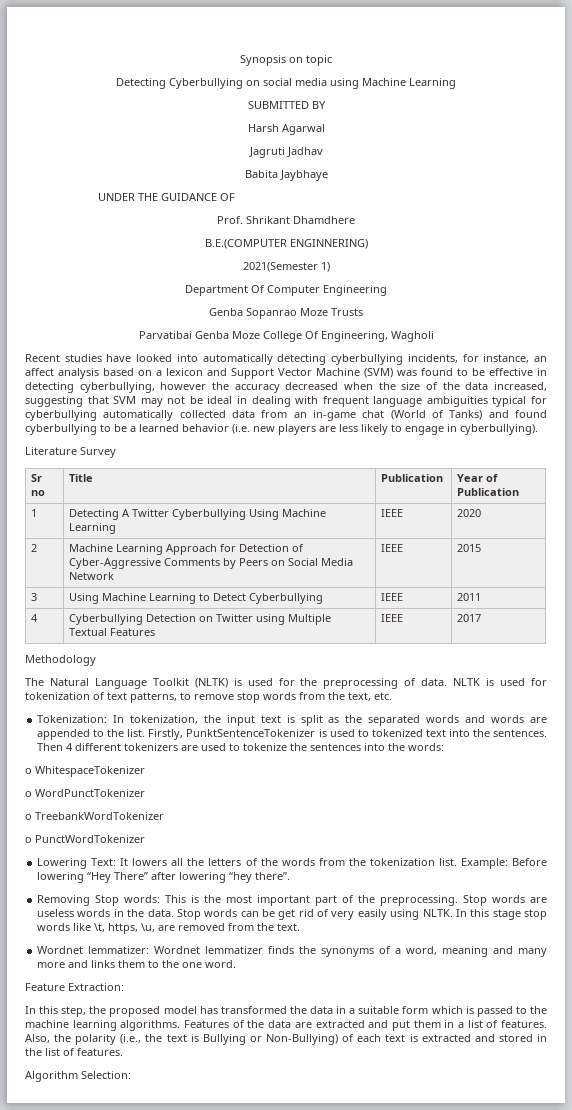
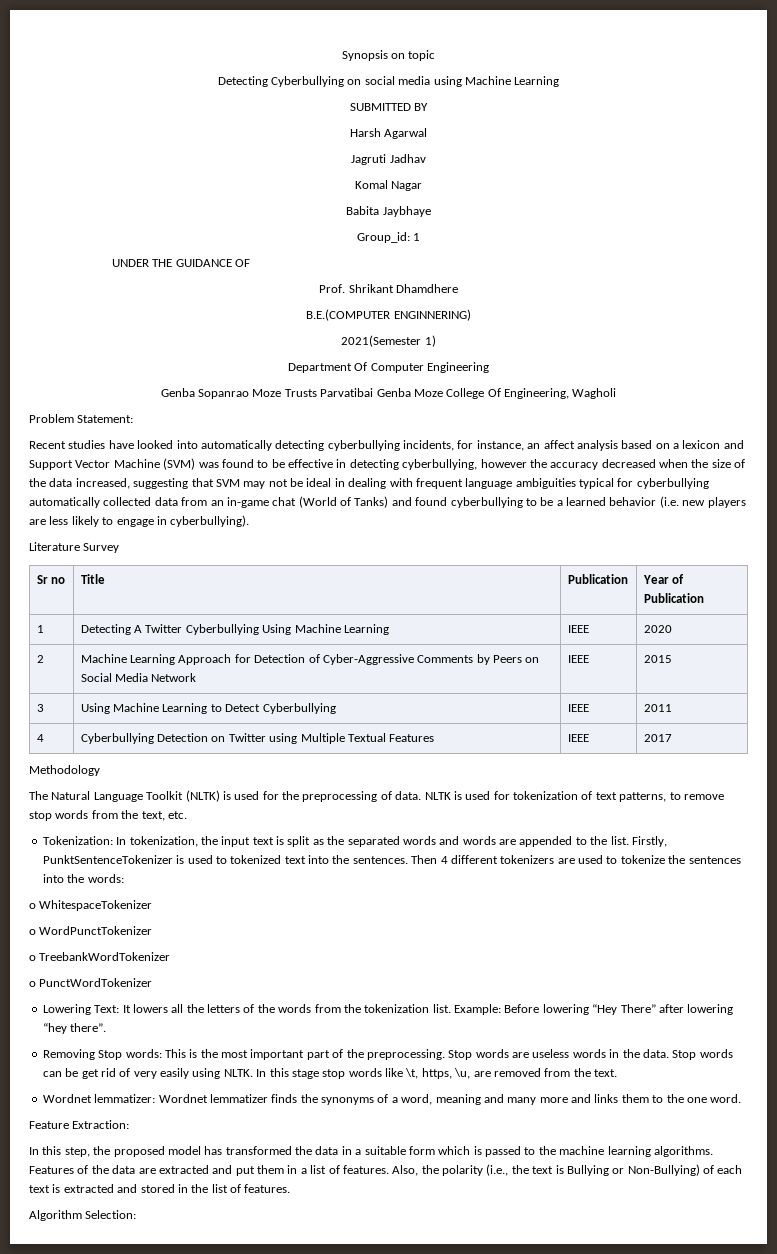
+ Komal Nagar
+ Group_id: 1
- Genba Sopanrao Moze Trusts
- Parvatibai Genba Moze College Of Engineering, Wagholi
+ Genba Sopanrao Moze Trusts Parvatibai Genba Moze College Of Engineering, Wagholi
+ Problem Statement:

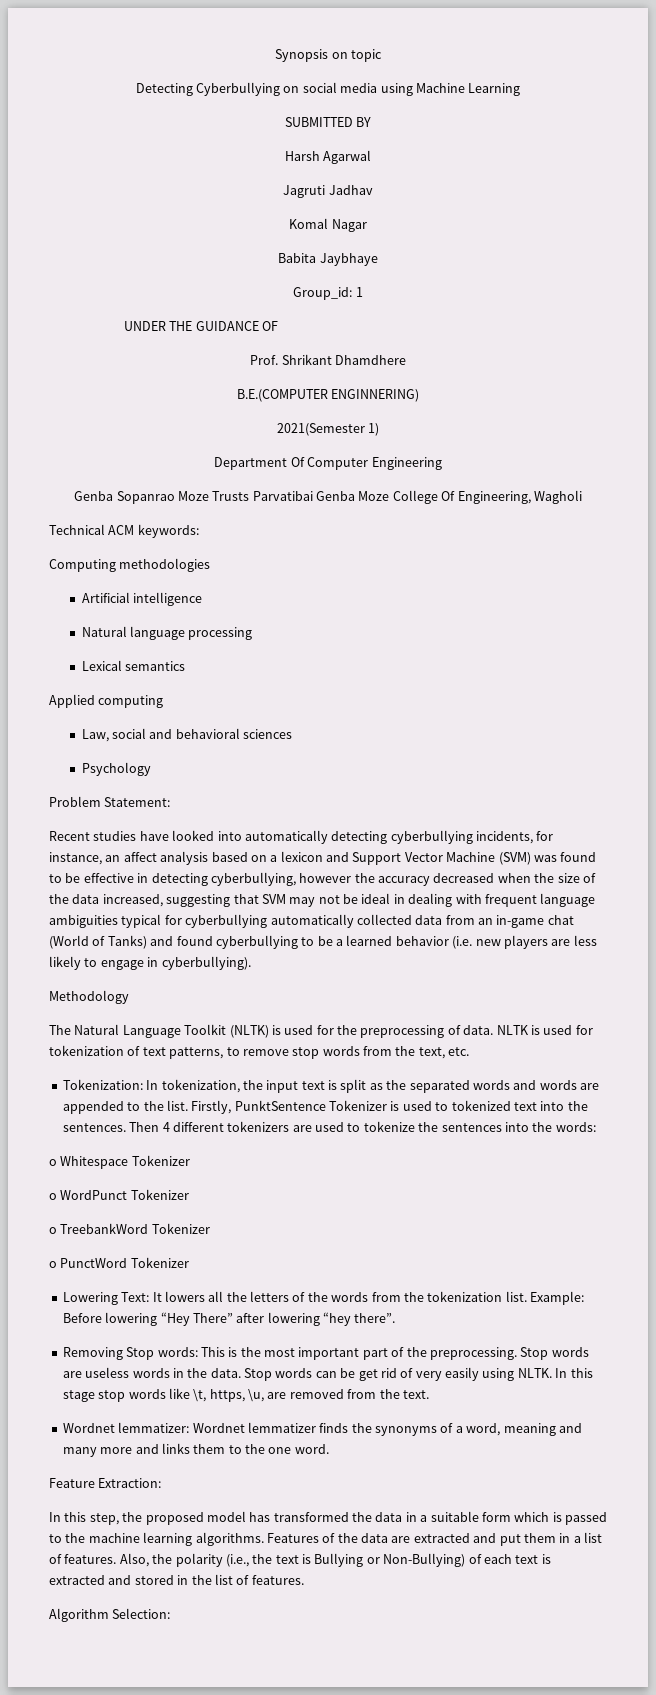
+ Technical ACM keywords:
+ Computing methodologies
+ Artificial intelligence
+ Natural language processing
+ Lexical semantics
+ Applied computing
+ Law, social and behavioral sciences
+ Psychology
- Literature Survey
- Sr no | Title | Publication | Year of Publication
- 1 | Detecting A Twitter Cyberbullying Using Machine Learning | IEEE | 2020
- 2 | Machine Learning Approach for Detection of Cyber-Aggressive Comments by Peers on Social Media Network | IEEE | 2015
- 3 | Using Machine Learning to Detect Cyberbullying | IEEE | 2011
- 4 | Cyberbullying Detection on Twitter using Multiple Textual Features | IEEE | 2017
- Firstly, PunktSentenceTokenizer is used to tokenized text into the sentences.
+ Firstly, PunktSentence Tokenizer is used to tokenized text into the sentences.
- o WhitespaceTokenizer
- o WordPunctTokenizer
- o TreebankWordTokenizer
- o PunctWordTokenizer
+ o Whitespace Tokenizer
+ o WordPunct Tokenizer
+ o TreebankWord Tokenizer
+ o PunctWord Tokenizer

